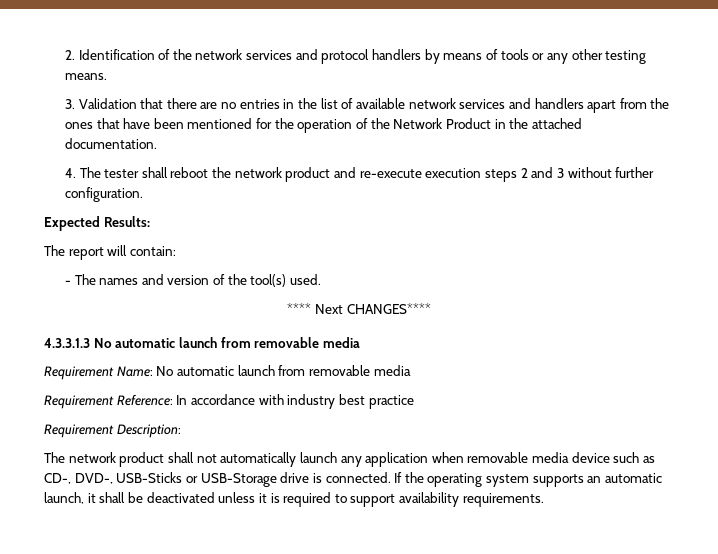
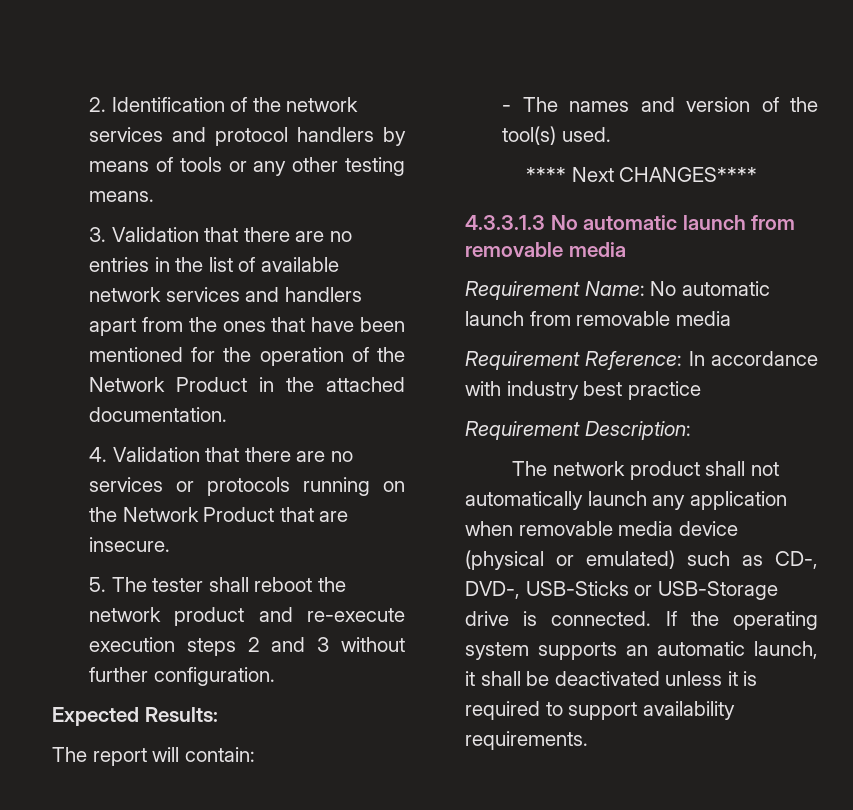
- 4. The tester shall reboot the network product and re-execute execution steps 2 and 3 without further configuration.
+ 4. Validation that there are no services or protocols running on the Network Product that are insecure.
+ 5. The tester shall reboot the network product and re-execute execution steps 2 and 3 without further configuration.
- The network product shall not automatically launch any application when removable media device such as CD-, DVD-, USB-Sticks or USB-Storage drive is connected.
+ The network product shall not automatically launch any application when removable media device (physical or emulated) such as CD-, DVD-, USB-Sticks or USB-Storage drive is connected.

